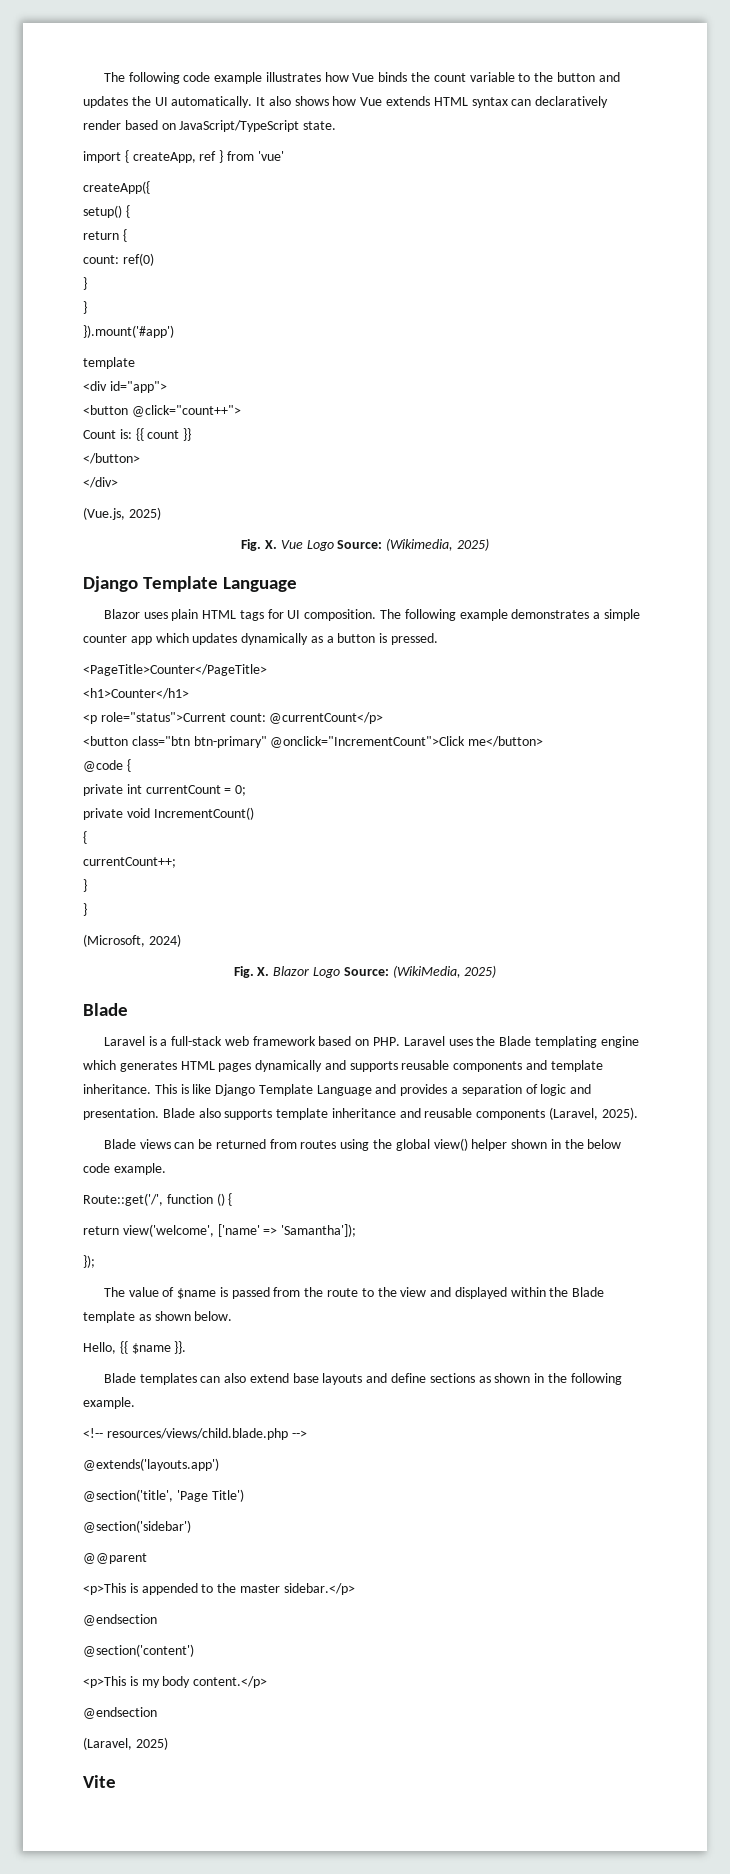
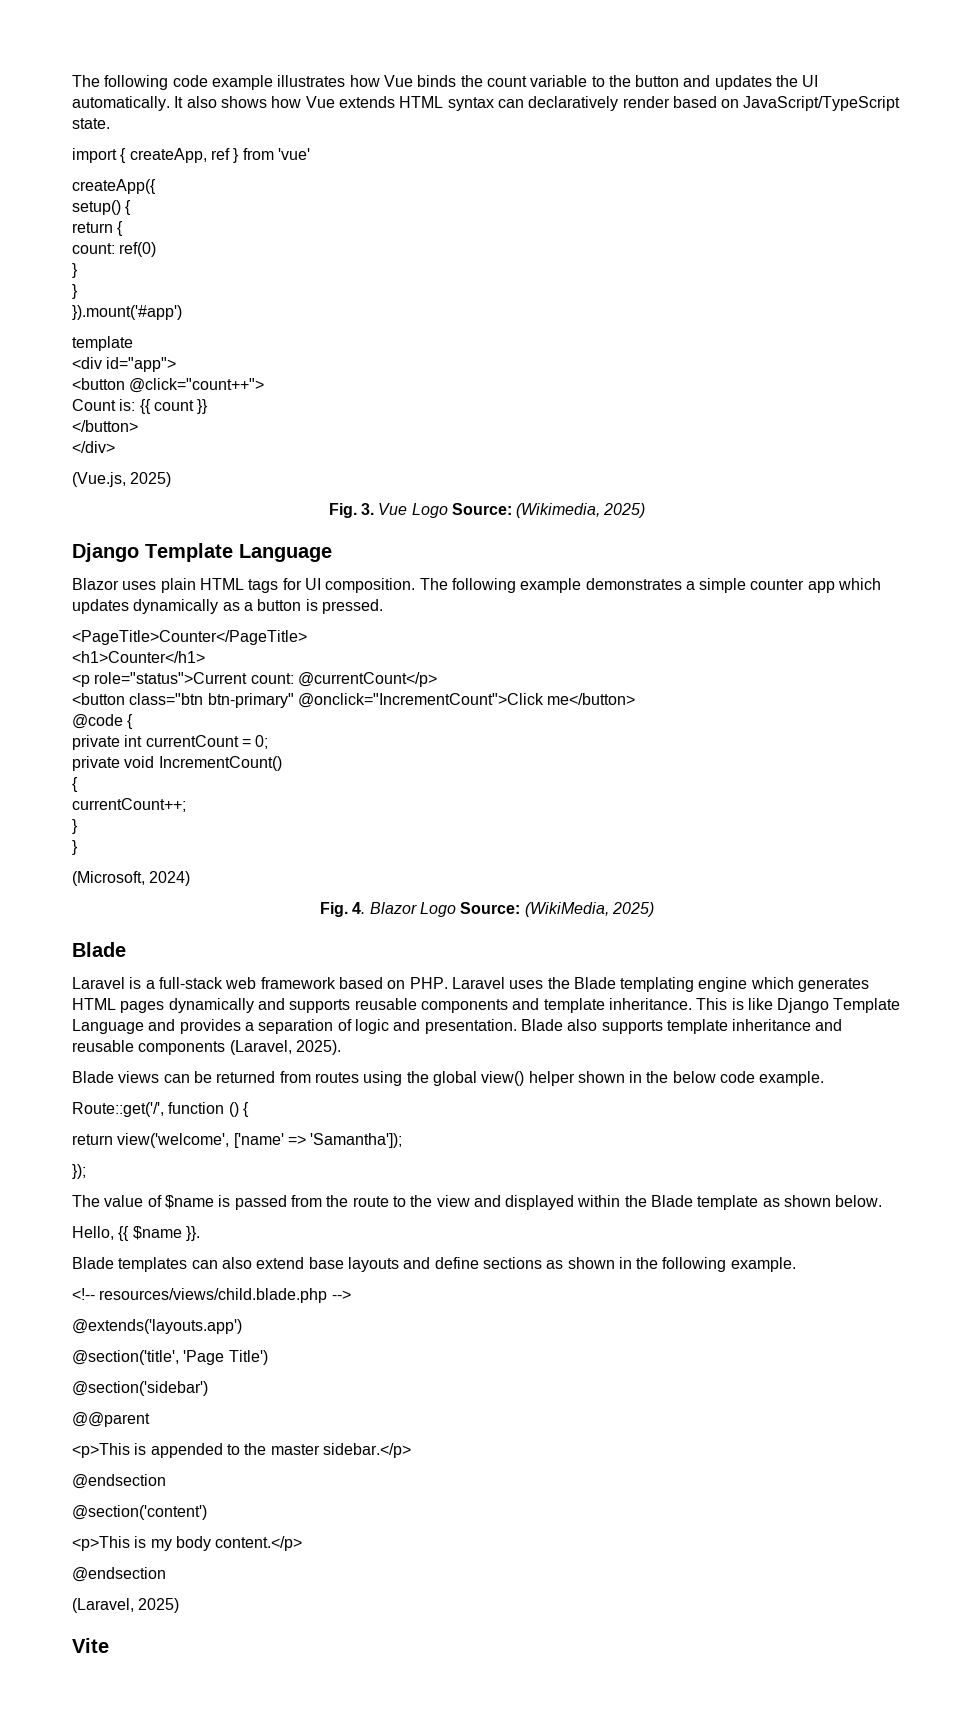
- Fig. X. Vue Logo Source: (Wikimedia, 2025)
+ Fig. 3. Vue Logo Source: (Wikimedia, 2025)
- Fig. X. Blazor Logo Source: (WikiMedia, 2025)
+ Fig. 4. Blazor Logo Source: (WikiMedia, 2025)

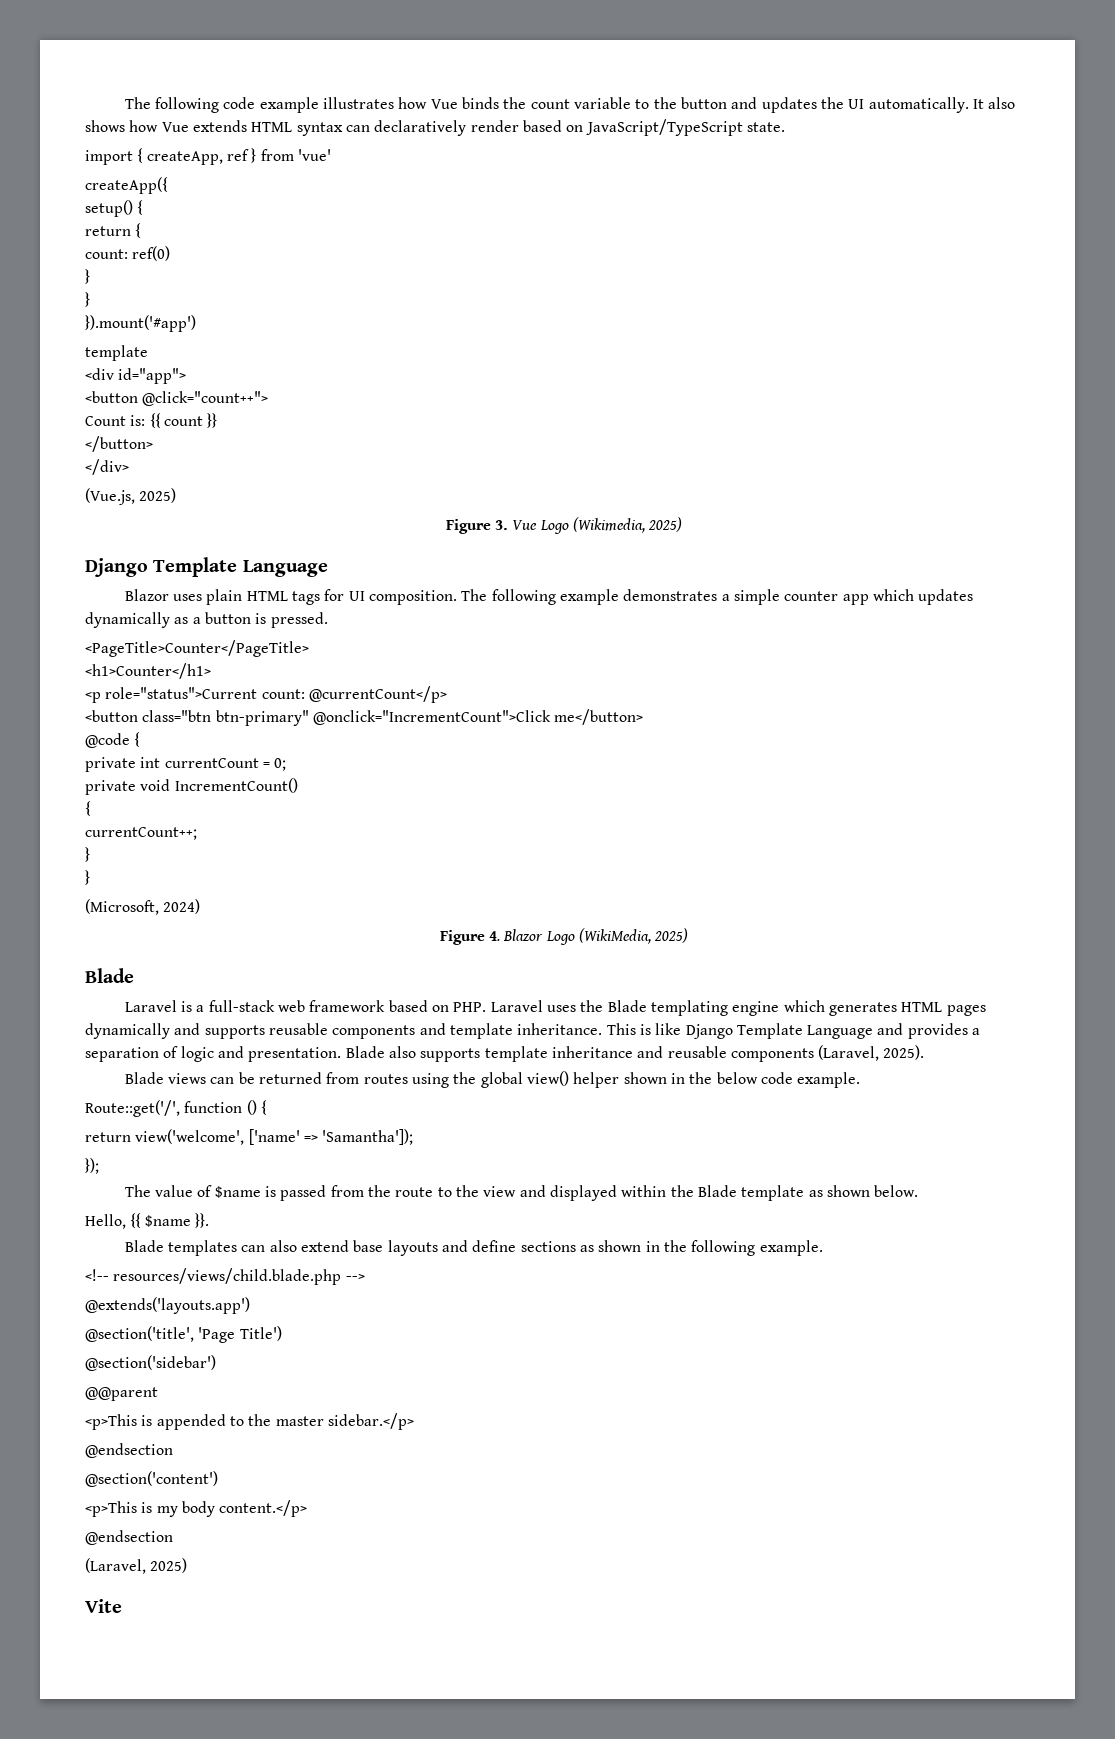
- Fig. 3. Vue Logo Source: (Wikimedia, 2025)
+ Figure 3. Vue Logo (Wikimedia, 2025)
- Fig. 4. Blazor Logo Source: (WikiMedia, 2025)
+ Figure 4. Blazor Logo (WikiMedia, 2025)

